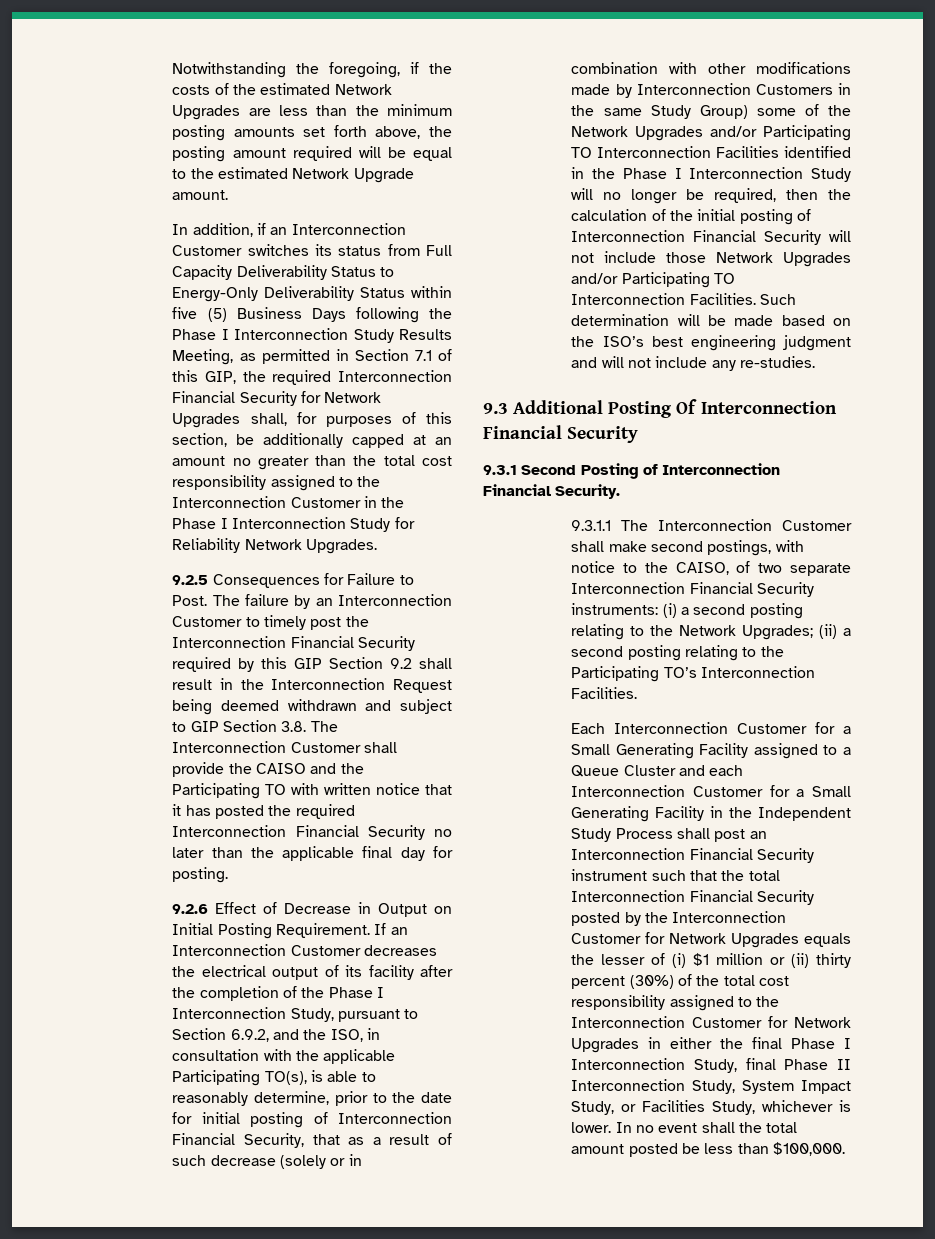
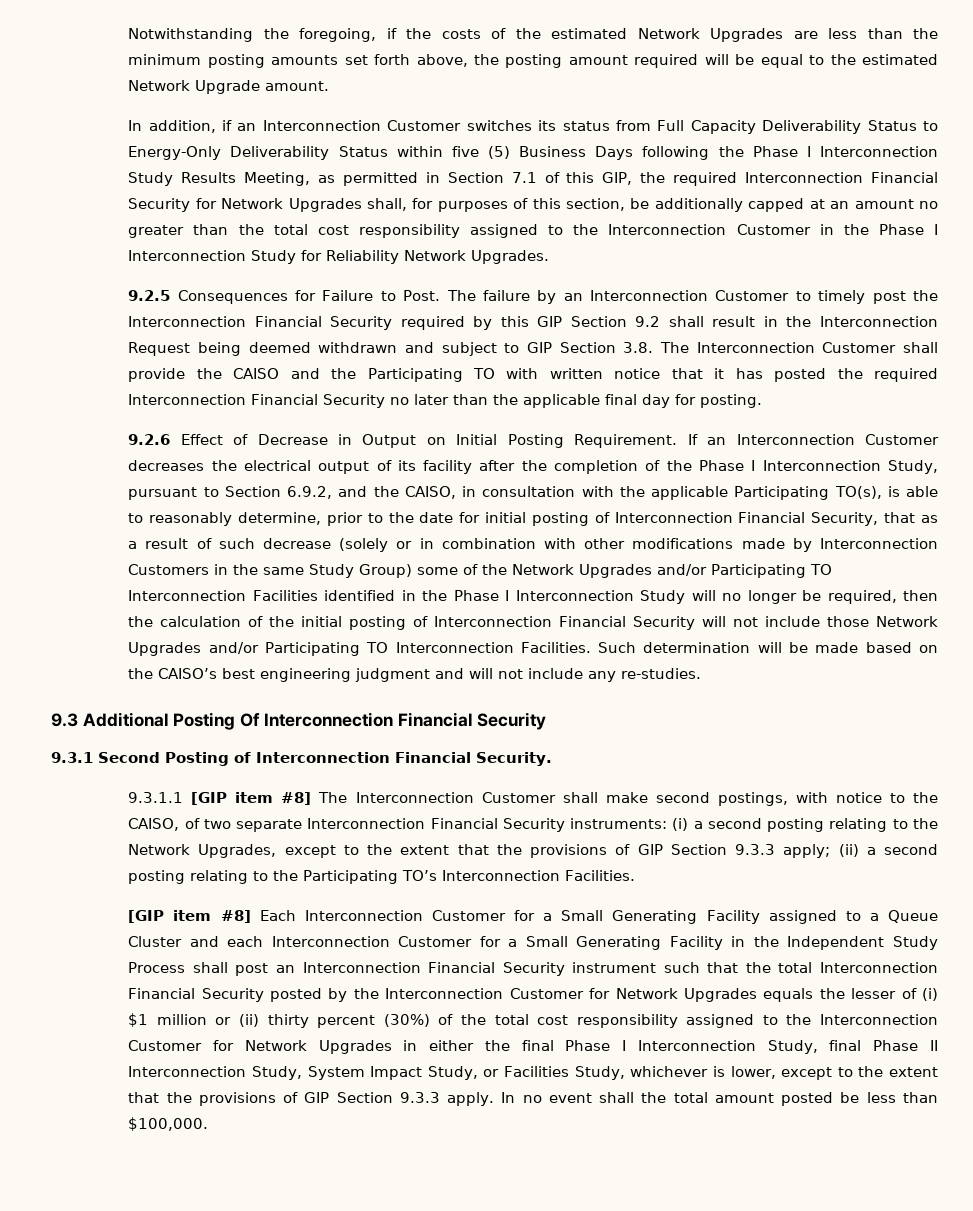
- If an Interconnection Customer decreases the electrical output of its facility after the completion of the Phase I Interconnection Study, pursuant to Section 6.9.2, and the ISO, in consultation with the applicable Participating TO(s), is able to reasonably determine, prior to the date for initial posting of Interconnection Financial Security, that as a result of such decrease (solely or in combination with other modifications made by Interconnection Customers in the same Study Group) some of the Network Upgrades and/or Participating TO Interconnection Facilities identified in the Phase I Interconnection Study will no longer be required, then the calculation of the initial posting of Interconnection Financial Security will not include those Network Upgrades and/or Participating TO Interconnection Facilities.
+ If an Interconnection Customer decreases the electrical output of its facility after the completion of the Phase I Interconnection Study, pursuant to Section 6.9.2, and the CAISO, in consultation with the applicable Participating TO(s), is able to reasonably determine, prior to the date for initial posting of Interconnection Financial Security, that as a result of such decrease (solely or in combination with other modifications made by Interconnection Customers in the same Study Group) some of the Network Upgrades and/or Participating TO Interconnection Facilities identified in the Phase I Interconnection Study will no longer be required, then the calculation of the initial posting of Interconnection Financial Security will not include those Network Upgrades and/or Participating TO Interconnection Facilities.
- Such determination will be made based on the ISO’s best engineering judgment and will not include any re-studies.
+ Such determination will be made based on the CAISO’s best engineering judgment and will not include any re-studies.
- 9.3.1.1 The Interconnection Customer shall make second postings, with notice to the CAISO, of two separate Interconnection Financial Security instruments: (i) a second posting relating to the Network Upgrades; (ii) a second posting relating to the Participating TO’s Interconnection Facilities.
+ 9.3.1.1 [GIP item #8] The Interconnection Customer shall make second postings, with notice to the CAISO, of two separate Interconnection Financial Security instruments: (i) a second posting relating to the Network Upgrades, except to the extent that the provisions of GIP Section 9.3.3 apply; (ii) a second posting relating to the Participating TO’s Interconnection Facilities.
- Each Interconnection Customer for a Small Generating Facility assigned to a Queue Cluster and each Interconnection Customer for a Small Generating Facility in the Independent Study Process shall post an Interconnection Financial Security instrument such that the total Interconnection Financial Security posted by the Interconnection Customer for Network Upgrades equals the lesser of (i) $1 million or (ii) thirty percent (30%) of the total cost responsibility assigned to the Interconnection Customer for Network Upgrades in either the final Phase I Interconnection Study, final Phase II Interconnection Study, System Impact Study, or Facilities Study, whichever is lower.
+ [GIP item #8] Each Interconnection Customer for a Small Generating Facility assigned to a Queue Cluster and each Interconnection Customer for a Small Generating Facility in the Independent Study Process shall post an Interconnection Financial Security instrument such that the total Interconnection Financial Security posted by the Interconnection Customer for Network Upgrades equals the lesser of (i) $1 million or (ii) thirty percent (30%) of the total cost responsibility assigned to the Interconnection Customer for Network Upgrades in either the final Phase I Interconnection Study, final Phase II Interconnection Study, System Impact Study, or Facilities Study, whichever is lower, except to the extent that the provisions of GIP Section 9.3.3 apply.

